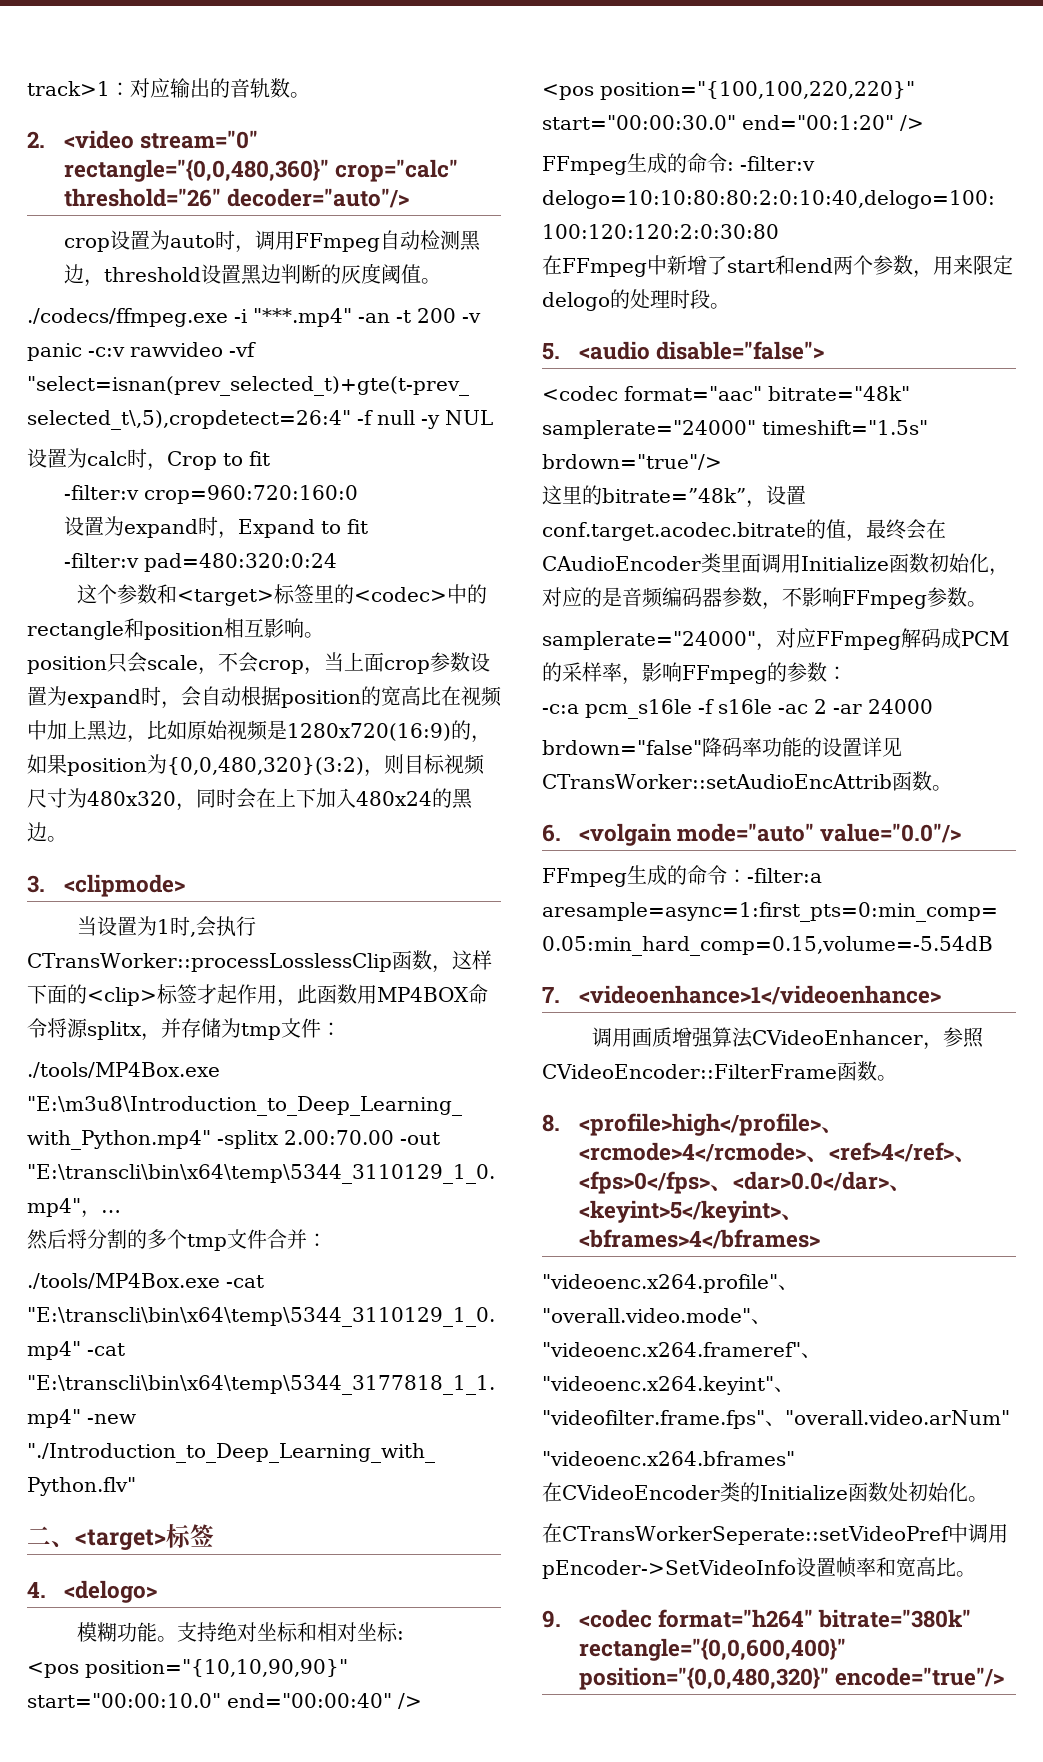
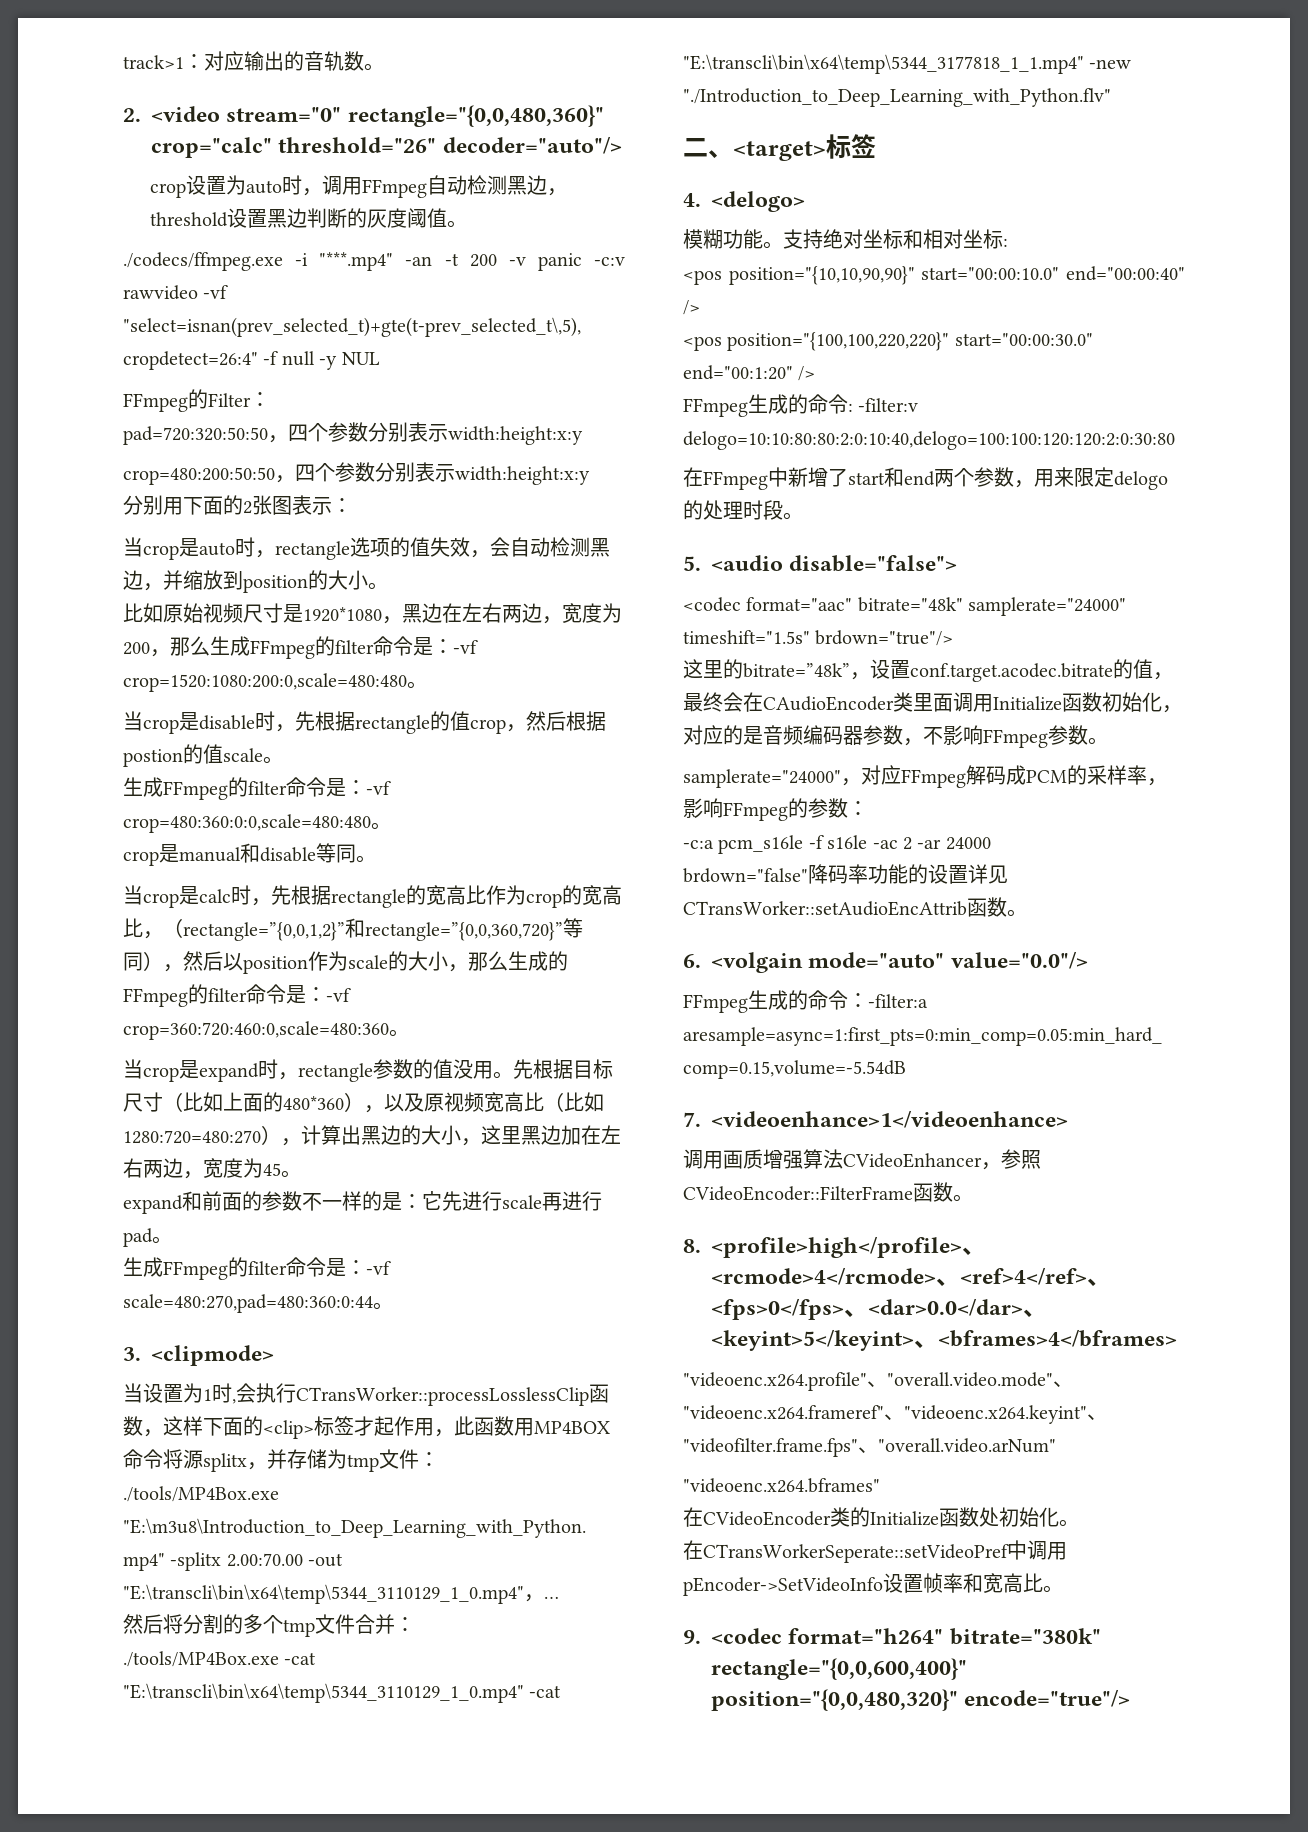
- 设置为calc时，Crop to fit
- -filter:v crop=960:720:160:0
- 设置为expand时，Expand to fit
- -filter:v pad=480:320:0:24
- 这个参数和<target>标签里的<codec>中的rectangle和position相互影响。
- position只会scale，不会crop，当上面crop参数设置为expand时，会自动根据position的宽高比在视频中加上黑边，比如原始视频是1280x720(16:9)的，如果position为{0,0,480,320}(3:2)，则目标视频尺寸为480x320，同时会在上下加入480x24的黑边。
+ FFmpeg的Filter：
+ pad=720:320:50:50，四个参数分别表示width:height:x:y
+ crop=480:200:50:50，四个参数分别表示width:height:x:y
+ 分别用下面的2张图表示：
+ 当crop是auto时，rectangle选项的值失效，会自动检测黑边，并缩放到position的大小。
+ 比如原始视频尺寸是1920*1080，黑边在左右两边，宽度为200，那么生成FFmpeg的filter命令是：-vf crop=1520:1080:200:0,scale=480:480。
+ 当crop是disable时，先根据rectangle的值crop，然后根据postion的值scale。
+ 生成FFmpeg的filter命令是：-vf crop=480:360:0:0,scale=480:480。
+ crop是manual和disable等同。
+ 当crop是calc时，先根据rectangle的宽高比作为crop的宽高比，（rectangle=”{0,0,1,2}”和rectangle=”{0,0,360,720}”等同），然后以position作为scale的大小，那么生成的FFmpeg的filter命令是：-vf crop=360:720:460:0,scale=480:360。
+ 当crop是expand时，rectangle参数的值没用。先根据目标尺寸（比如上面的480*360），以及原视频宽高比（比如1280:720=480:270），计算出黑边的大小，这里黑边加在左右两边，宽度为45。
+ expand和前面的参数不一样的是：它先进行scale再进行pad。
+ 生成FFmpeg的filter命令是：-vf scale=480:270,pad=480:360:0:44。

